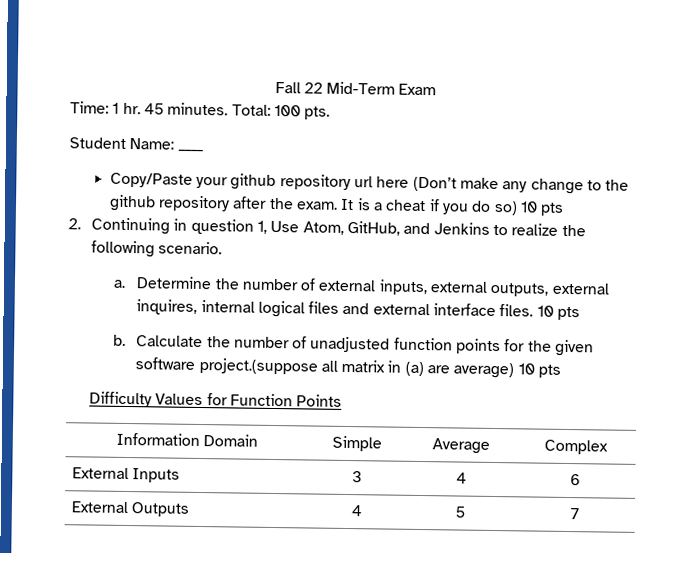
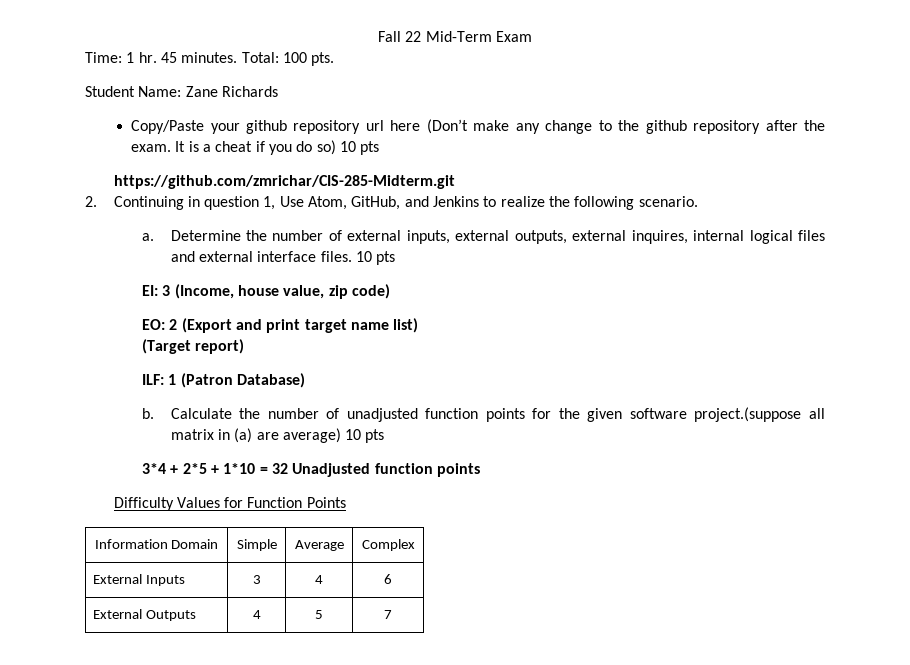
- Student Name: ____
+ Student Name: Zane Richards
+ https://github.com/zmrichar/CIS-285-Midterm.git
+ EI: 3 (Income, house value, zip code)
+ EO: 2 (Export and print target name list)
+ (Target report)
+ ILF: 1 (Patron Database)
+ 3*4 + 2*5 + 1*10 = 32 Unadjusted function points

